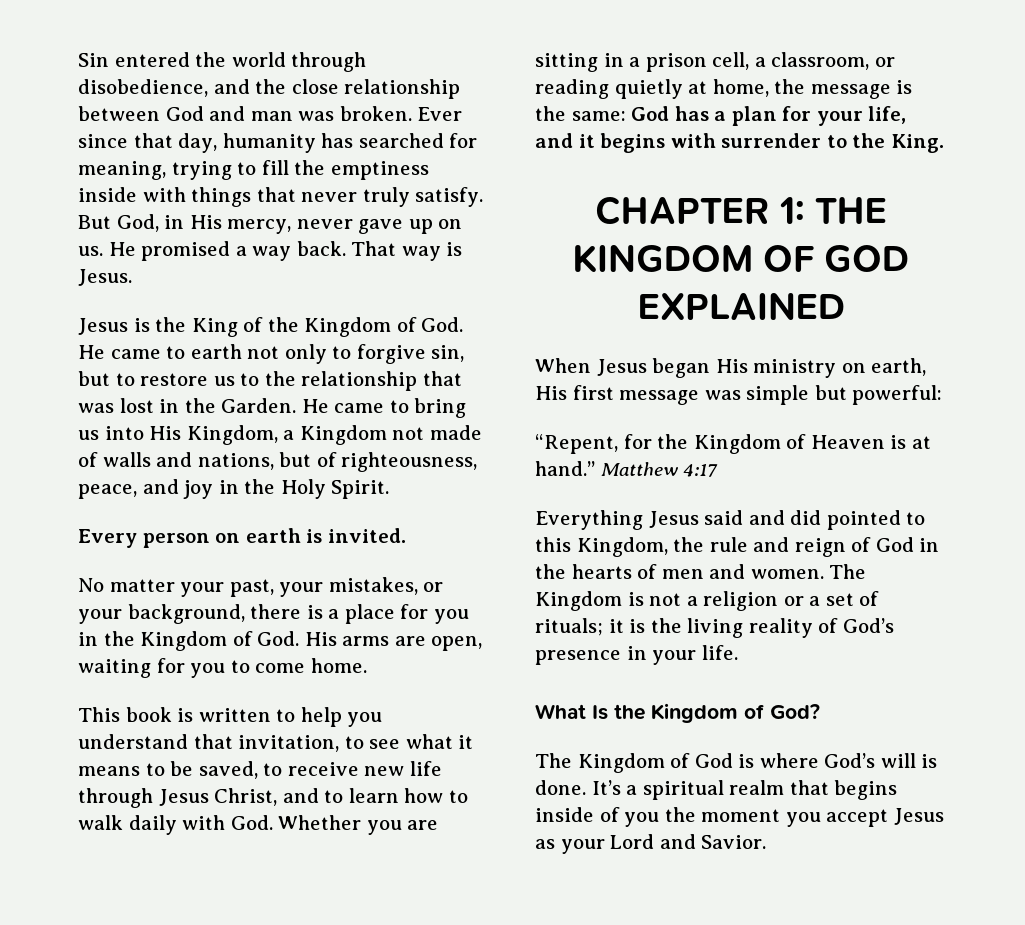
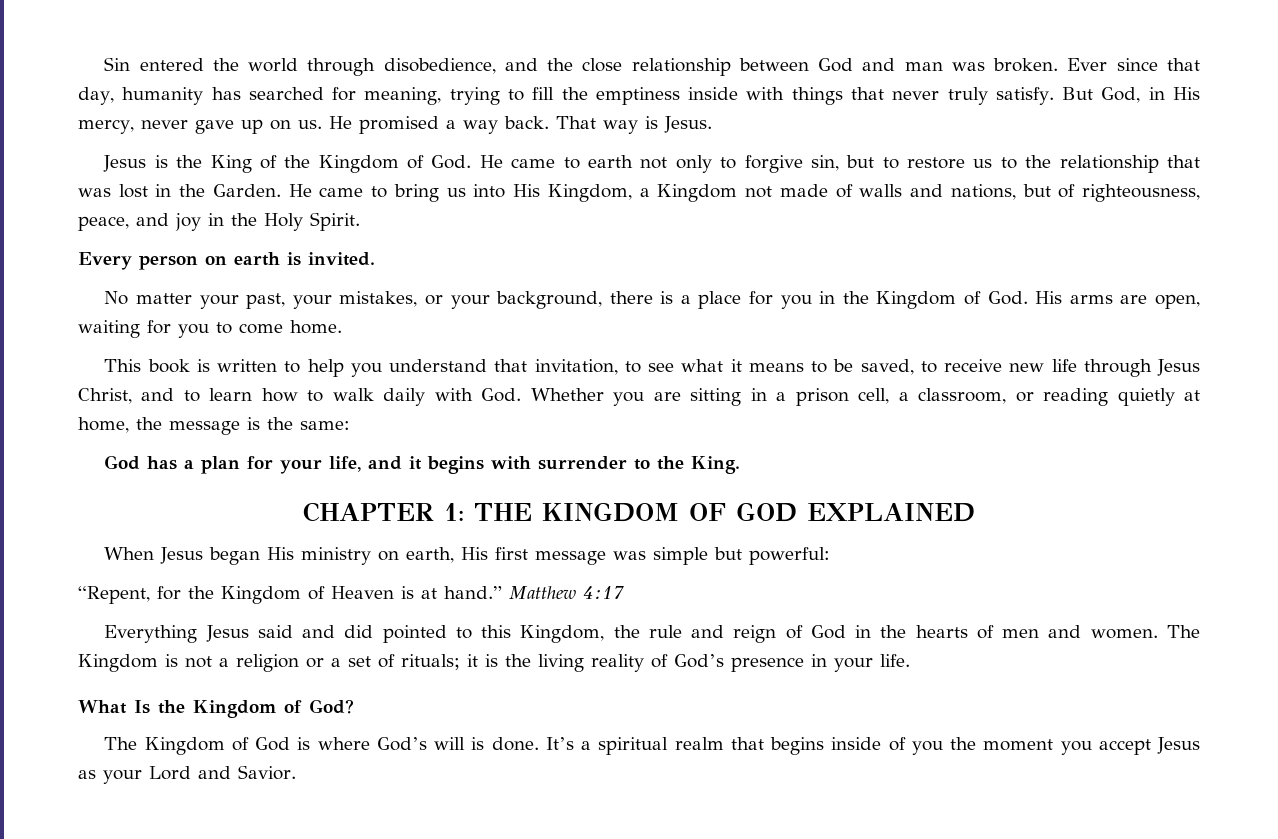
- This book is written to help you understand that invitation, to see what it means to be saved, to receive new life through Jesus Christ, and to learn how to walk daily with God. Whether you are sitting in a prison cell, a classroom, or reading quietly at home, the message is the same: God has a plan for your life, and it begins with surrender to the King.
+ This book is written to help you understand that invitation, to see what it means to be saved, to receive new life through Jesus Christ, and to learn how to walk daily with God. Whether you are sitting in a prison cell, a classroom, or reading quietly at home, the message is the same:
+ God has a plan for your life, and it begins with surrender to the King.

